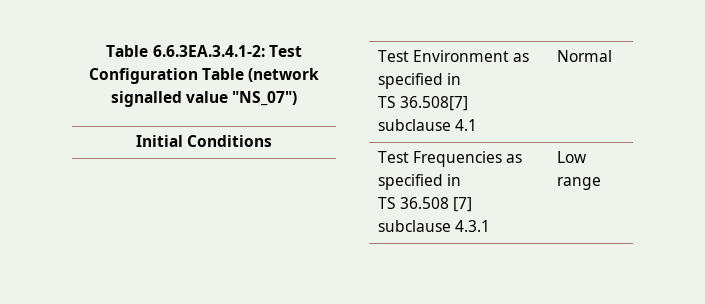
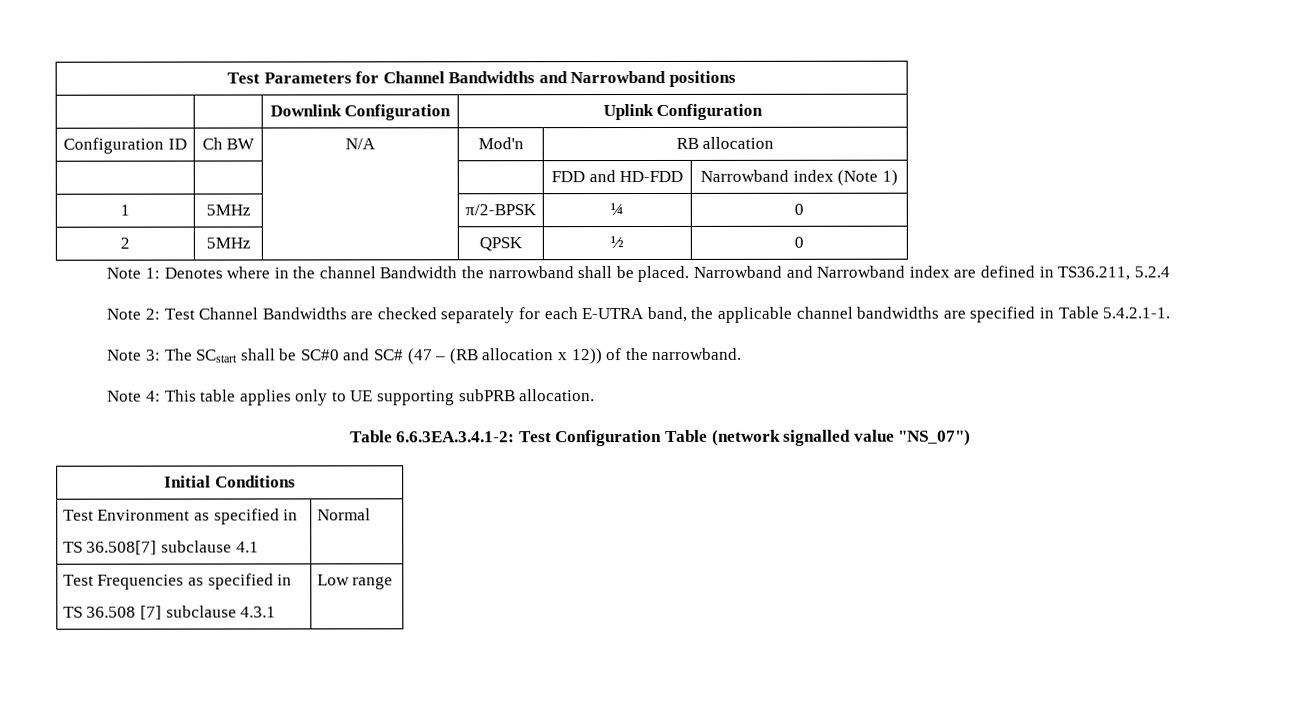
+ Test Parameters for Channel Bandwidths and Narrowband positions
+ | | Downlink Configuration | Uplink Configuration
+ Configuration ID | Ch BW | N/A | Mod'n | RB allocation
+ | | | | FDD and HD-FDD | Narrowband index (Note 1)
+ 1 | 5MHz | | π/2-BPSK | ¼ | 0
+ 2 | 5MHz | | QPSK | ½ | 0
+ Note 1: Denotes where in the channel Bandwidth the narrowband shall be placed. Narrowband and Narrowband index are defined in TS36.211, 5.2.4
+ Note 2: Test Channel Bandwidths are checked separately for each E-UTRA band, the applicable channel bandwidths are specified in Table 5.4.2.1-1.
+ Note 3: The SCstart shall be SC#0 and SC# (47 – (RB allocation x 12)) of the narrowband.
+ Note 4: This table applies only to UE supporting subPRB allocation.

